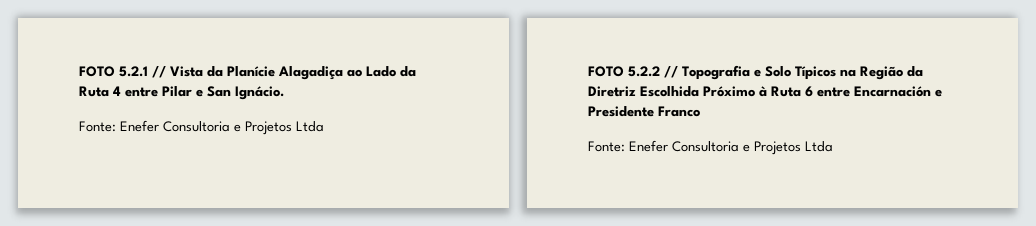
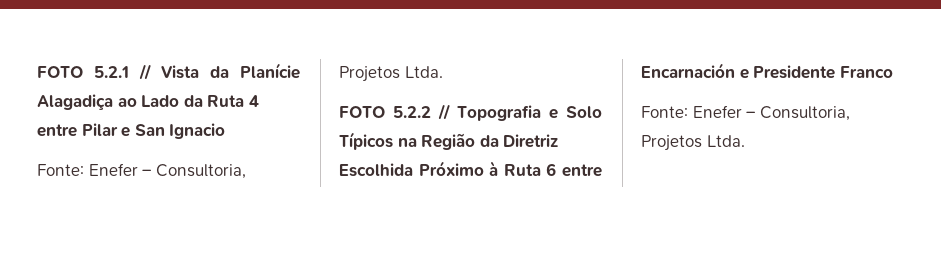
- FOTO 5.2.1 // Vista da Planície Alagadiça ao Lado da Ruta 4 entre Pilar e San Ignácio.
- Fonte: Enefer Consultoria e Projetos Ltda
+ FOTO 5.2.1 // Vista da Planície Alagadiça ao Lado da Ruta 4 entre Pilar e San Ignacio
+ Fonte: Enefer – Consultoria, Projetos Ltda.
  FOTO 5.2.2 // Topografia e Solo Típicos na Região da Diretriz Escolhida Próximo à Ruta 6 entre Encarnación e Presidente Franco
- Fonte: Enefer Consultoria e Projetos Ltda
+ Fonte: Enefer – Consultoria, Projetos Ltda.

